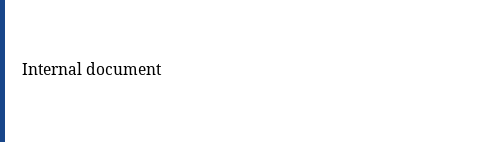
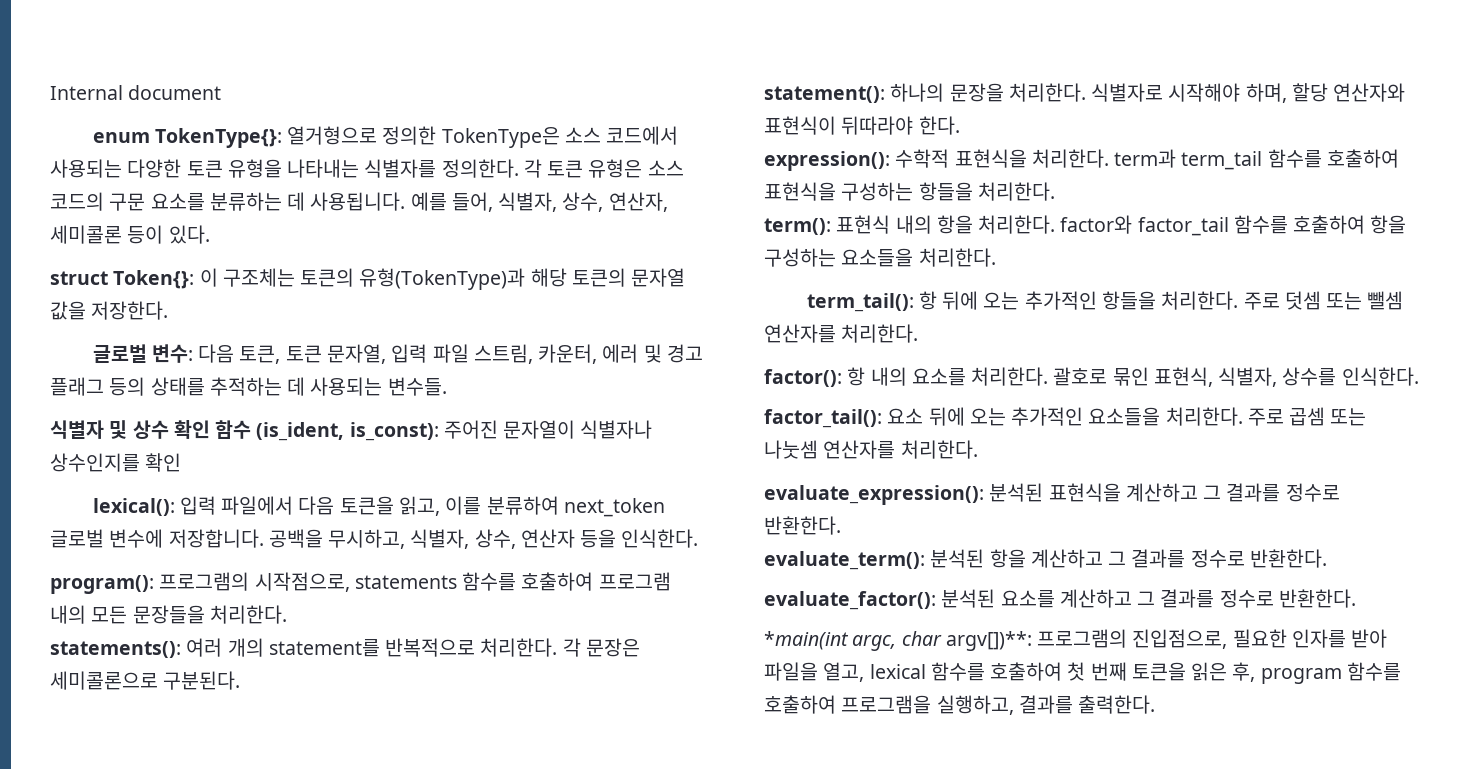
+ enum TokenType{}: 열거형으로 정의한 TokenType은 소스 코드에서 사용되는 다양한 토큰 유형을 나타내는 식별자를 정의한다. 각 토큰 유형은 소스 코드의 구문 요소를 분류하는 데 사용됩니다. 예를 들어, 식별자, 상수, 연산자, 세미콜론 등이 있다.
+ struct Token{}: 이 구조체는 토큰의 유형(TokenType)과 해당 토큰의 문자열 값을 저장한다.
+ 글로벌 변수: 다음 토큰, 토큰 문자열, 입력 파일 스트림, 카운터, 에러 및 경고 플래그 등의 상태를 추적하는 데 사용되는 변수들.
+ 식별자 및 상수 확인 함수 (is_ident, is_const): 주어진 문자열이 식별자나 상수인지를 확인
+ lexical(): 입력 파일에서 다음 토큰을 읽고, 이를 분류하여 next_token 글로벌 변수에 저장합니다. 공백을 무시하고, 식별자, 상수, 연산자 등을 인식한다.
+ program(): 프로그램의 시작점으로, statements 함수를 호출하여 프로그램 내의 모든 문장들을 처리한다.
+ statements(): 여러 개의 statement를 반복적으로 처리한다. 각 문장은 세미콜론으로 구분된다.
+ statement(): 하나의 문장을 처리한다. 식별자로 시작해야 하며, 할당 연산자와 표현식이 뒤따라야 한다.
+ expression(): 수학적 표현식을 처리한다. term과 term_tail 함수를 호출하여 표현식을 구성하는 항들을 처리한다.
+ term(): 표현식 내의 항을 처리한다. factor와 factor_tail 함수를 호출하여 항을 구성하는 요소들을 처리한다.
+ term_tail(): 항 뒤에 오는 추가적인 항들을 처리한다. 주로 덧셈 또는 뺄셈 연산자를 처리한다.
+ factor(): 항 내의 요소를 처리한다. 괄호로 묶인 표현식, 식별자, 상수를 인식한다.
+ factor_tail(): 요소 뒤에 오는 추가적인 요소들을 처리한다. 주로 곱셈 또는 나눗셈 연산자를 처리한다.
+ evaluate_expression(): 분석된 표현식을 계산하고 그 결과를 정수로 반환한다.
+ evaluate_term(): 분석된 항을 계산하고 그 결과를 정수로 반환한다.
+ evaluate_factor(): 분석된 요소를 계산하고 그 결과를 정수로 반환한다.
+ *main(int argc, char argv[])**: 프로그램의 진입점으로, 필요한 인자를 받아 파일을 열고, lexical 함수를 호출하여 첫 번째 토큰을 읽은 후, program 함수를 호출하여 프로그램을 실행하고, 결과를 출력한다.

